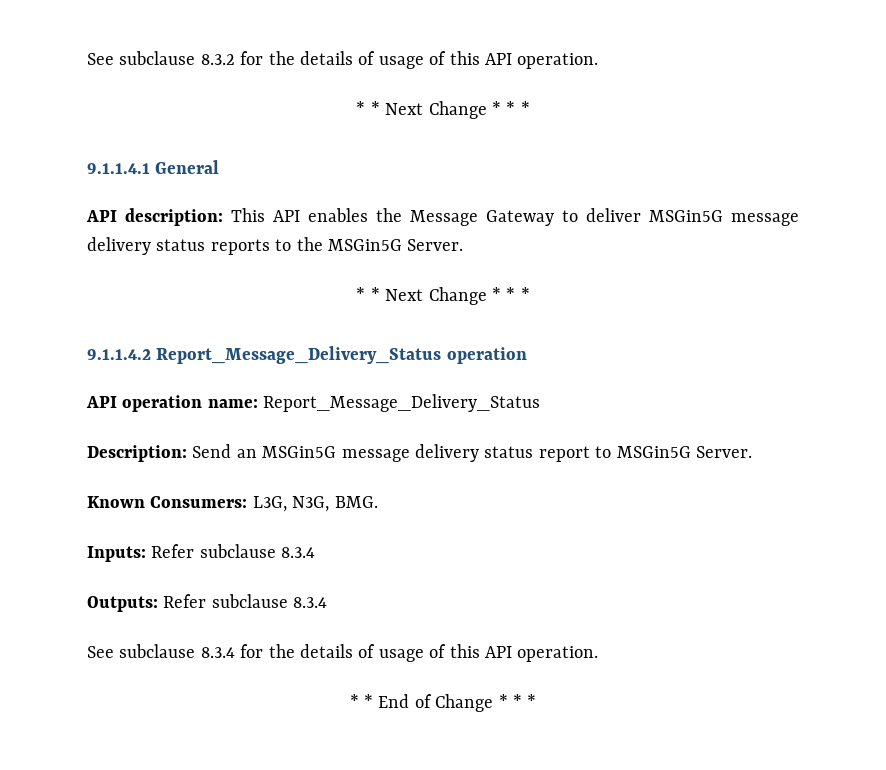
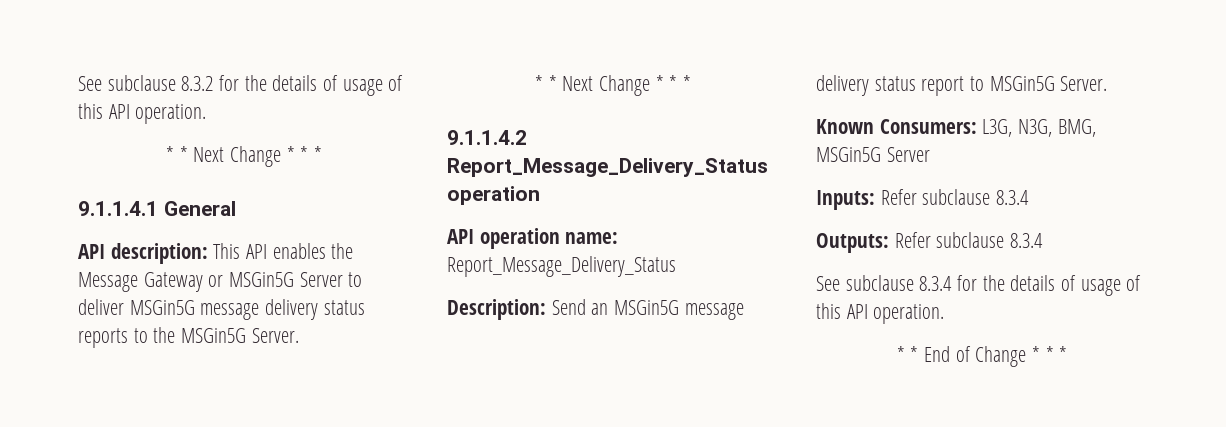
- API description: This API enables the Message Gateway to deliver MSGin5G message delivery status reports to the MSGin5G Server.
+ API description: This API enables the Message Gateway or MSGin5G Server to deliver MSGin5G message delivery status reports to the MSGin5G Server.
- Known Consumers: L3G, N3G, BMG.
+ Known Consumers: L3G, N3G, BMG, MSGin5G Server

